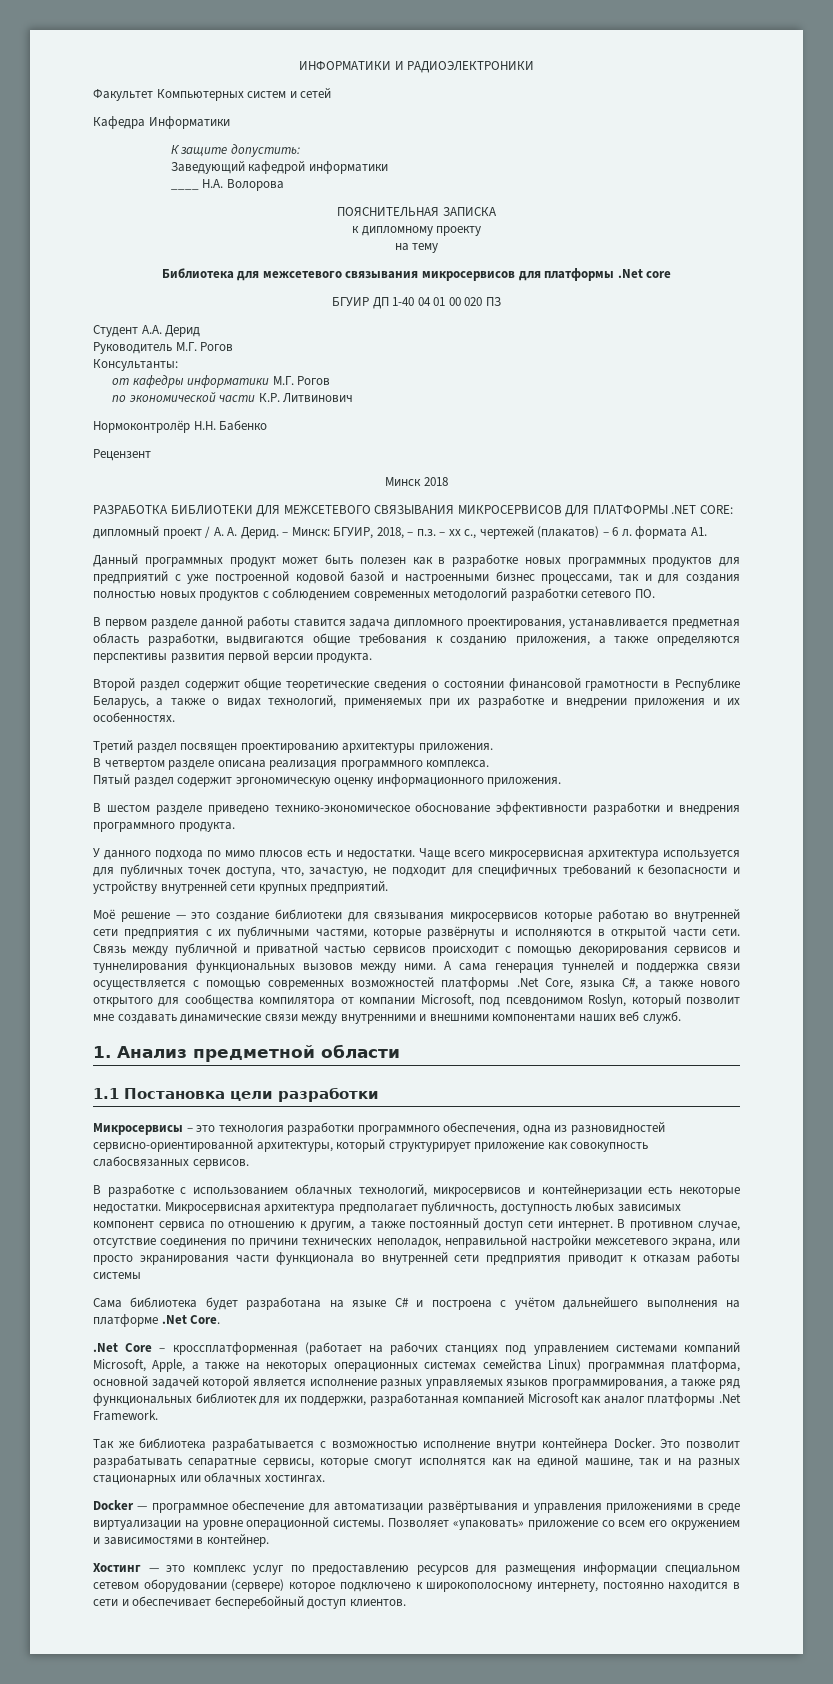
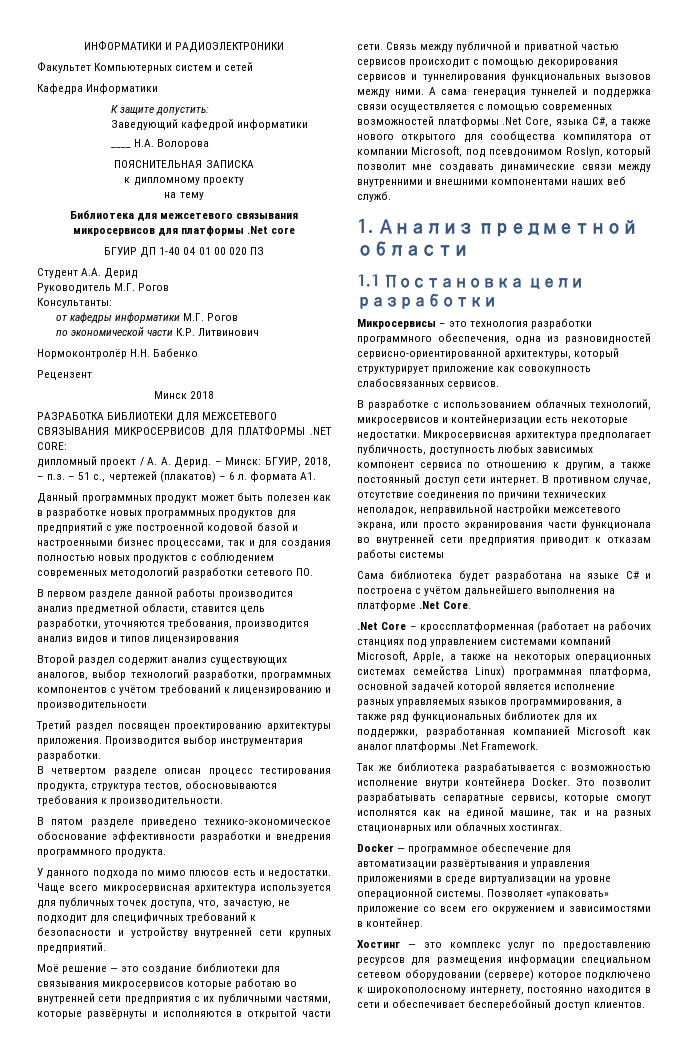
- – Минск: БГУИР, 2018, – п.з. – хх с., чертежей (плакатов) – 6 л. формата А1.
+ – Минск: БГУИР, 2018, – п.з. – 51 с., чертежей (плакатов) – 6 л. формата А1.
- В первом разделе данной работы ставится задача дипломного проектирования, устанавливается предметная область разработки, выдвигаются общие требования к созданию приложения, а также определяются перспективы развития первой версии продукта.
- Второй раздел содержит общие теоретические сведения о состоянии финансовой грамотности в Республике Беларусь, а также о видах технологий, применяемых при их разработке и внедрении приложения и их особенностях.
+ В первом разделе данной работы производится анализ предметной области, ставится цель разработки, уточняются требования, производится анализ видов и типов лицензирования
+ Второй раздел содержит анализ существующих аналогов, выбор технологий разработки, программных компонентов с учётом требований к лицензированию и производительности
+ Производится выбор инструментария разработки.
- В четвертом разделе описана реализация программного комплекса.
- Пятый раздел содержит эргономическую оценку информационного приложения.
- В шестом разделе приведено технико-экономическое обоснование эффективности разработки и внедрения программного продукта.
+ В четвертом разделе описан процесс тестирования продукта, структура тестов, обосновываются требования к производительности.
+ В пятом разделе приведено технико-экономическое обоснование эффективности разработки и внедрения программного продукта.

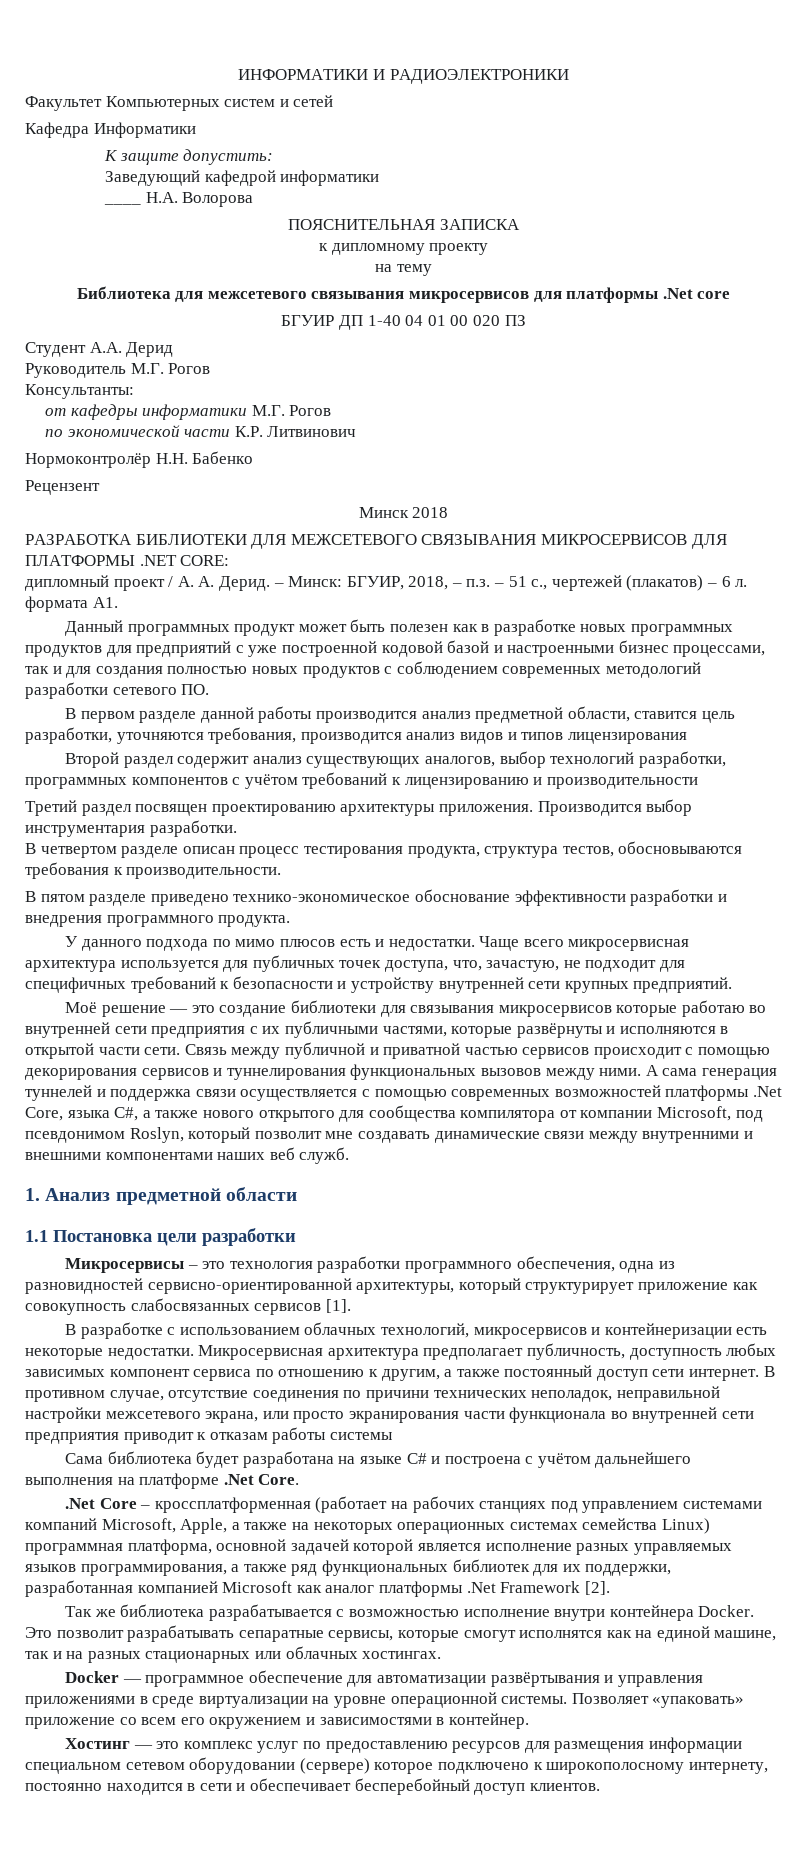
- Микросервисы – это технология разработки программного обеспечения, одна из разновидностей сервисно-ориентированной архитектуры, который структурирует приложение как совокупность слабосвязанных сервисов.
+ Микросервисы – это технология разработки программного обеспечения, одна из разновидностей сервисно-ориентированной архитектуры, который структурирует приложение как совокупность слабосвязанных сервисов [1].
- .Net Core – кроссплатформенная (работает на рабочих станциях под управлением системами компаний Microsoft, Apple, а также на некоторых операционных системах семейства Linux) программная платформа, основной задачей которой является исполнение разных управляемых языков программирования, а также ряд функциональных библиотек для их поддержки, разработанная компанией Microsoft как аналог платформы .Net Framework.
+ .Net Core – кроссплатформенная (работает на рабочих станциях под управлением системами компаний Microsoft, Apple, а также на некоторых операционных системах семейства Linux) программная платформа, основной задачей которой является исполнение разных управляемых языков программирования, а также ряд функциональных библиотек для их поддержки, разработанная компанией Microsoft как аналог платформы .Net Framework [2].

